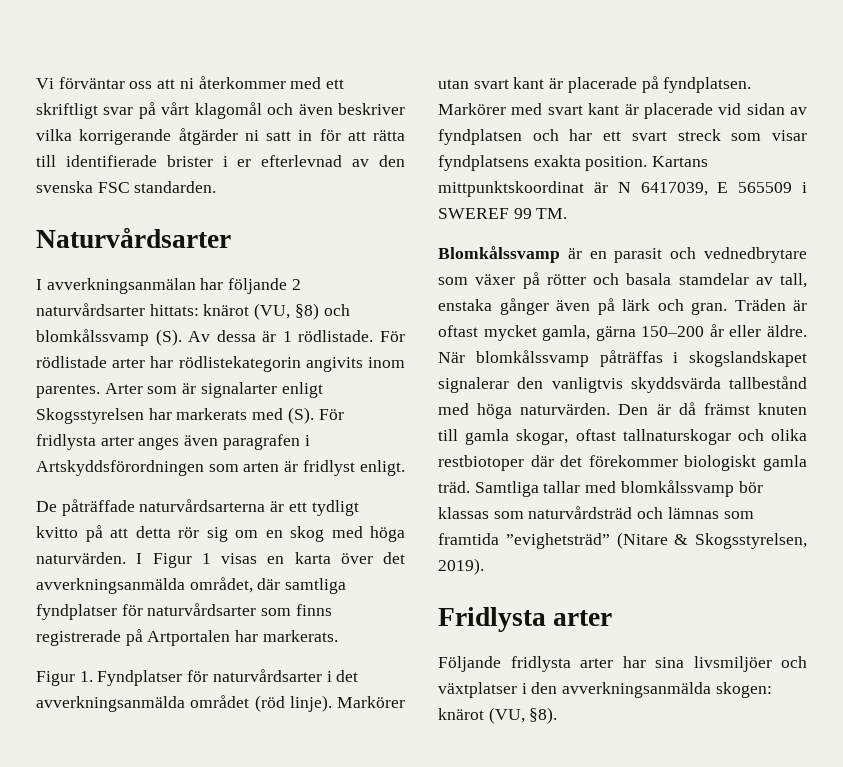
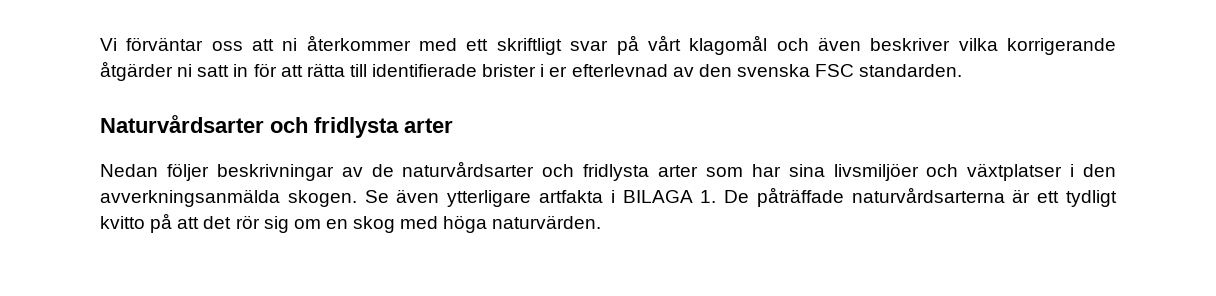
- Naturvårdsarter
- I avverkningsanmälan har följande 2 naturvårdsarter hittats: knärot (VU, §8) och blomkålssvamp (S). Av dessa är 1 rödlistade. För rödlistade arter har rödlistekategorin angivits inom parentes. Arter som är signalarter enligt Skogsstyrelsen har markerats med (S). För fridlysta arter anges även paragrafen i Artskyddsförordningen som arten är fridlyst enligt.
- De påträffade naturvårdsarterna är ett tydligt kvitto på att detta rör sig om en skog med höga naturvärden. I Figur 1 visas en karta över det avverkningsanmälda området, där samtliga fyndplatser för naturvårdsarter som finns registrerade på Artportalen har markerats.
- Figur 1. Fyndplatser för naturvårdsarter i det avverkningsanmälda området (röd linje). Markörer utan svart kant är placerade på fyndplatsen. Markörer med svart kant är placerade vid sidan av fyndplatsen och har ett svart streck som visar fyndplatsens exakta position. Kartans mittpunktskoordinat är N 6417039, E 565509 i SWEREF 99 TM.
- Blomkålssvamp är en parasit och vednedbrytare som växer på rötter och basala stamdelar av tall, enstaka gånger även på lärk och gran. Träden är oftast mycket gamla, gärna 150–200 år eller äldre. När blomkålssvamp påträffas i skogslandskapet signalerar den vanligtvis skyddsvärda tallbestånd med höga naturvärden. Den är då främst knuten till gamla skogar, oftast tallnaturskogar och olika restbiotoper där det förekommer biologiskt gamla träd. Samtliga tallar med blomkålssvamp bör klassas som naturvårdsträd och lämnas som framtida ”evighetsträd” (Nitare & Skogsstyrelsen, 2019).
- Fridlysta arter
- Följande fridlysta arter har sina livsmiljöer och växtplatser i den avverkningsanmälda skogen: knärot (VU, §8).
+ Naturvårdsarter och fridlysta arter
+ Nedan följer beskrivningar av de naturvårdsarter och fridlysta arter som har sina livsmiljöer och växtplatser i den avverkningsanmälda skogen. Se även ytterligare artfakta i BILAGA 1. De påträffade naturvårdsarterna är ett tydligt kvitto på att det rör sig om en skog med höga naturvärden.

